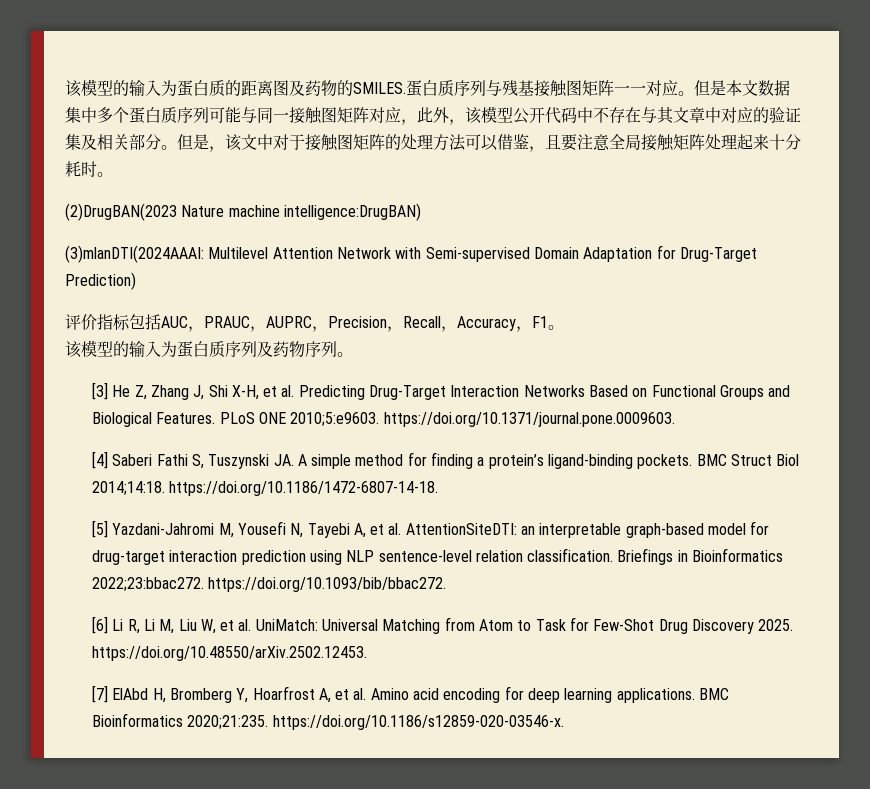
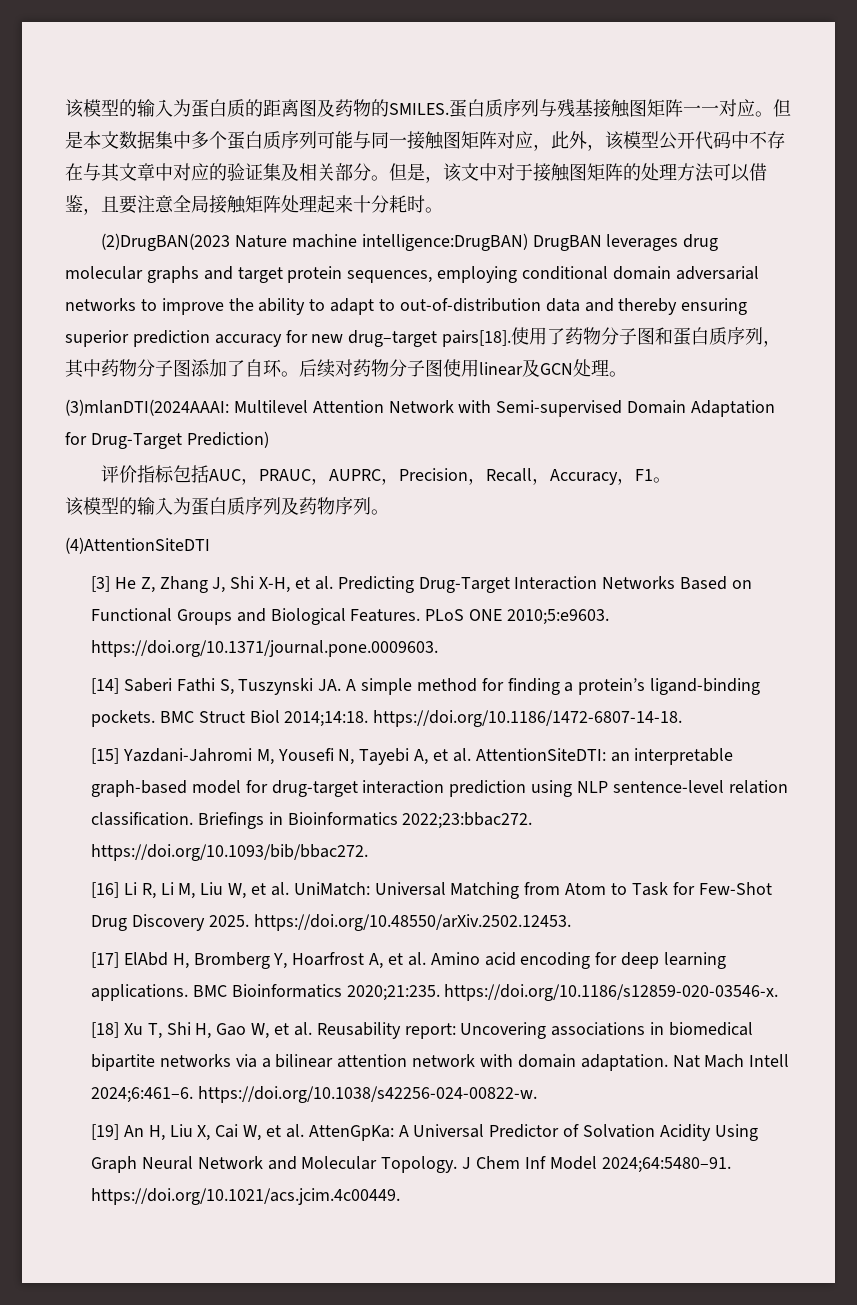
- (2)DrugBAN(2023 Nature machine intelligence:DrugBAN)
+ (2)DrugBAN(2023 Nature machine intelligence:DrugBAN) DrugBAN leverages drug molecular graphs and target protein sequences, employing conditional domain adversarial networks to improve the ability to adapt to out-of-distribution data and thereby ensuring superior prediction accuracy for new drug–target pairs[18].使用了药物分子图和蛋白质序列，其中药物分子图添加了自环。后续对药物分子图使用linear及GCN处理。
+ (4)AttentionSiteDTI
- [4] Saberi Fathi S, Tuszynski JA. A simple method for finding a protein’s ligand-binding pockets.
+ [14] Saberi Fathi S, Tuszynski JA. A simple method for finding a protein’s ligand-binding pockets.
- [5] Yazdani-Jahromi M, Yousefi N, Tayebi A, et al. AttentionSiteDTI: an interpretable graph-based model for drug-target interaction prediction using NLP sentence-level relation classification.
+ [15] Yazdani-Jahromi M, Yousefi N, Tayebi A, et al. AttentionSiteDTI: an interpretable graph-based model for drug-target interaction prediction using NLP sentence-level relation classification.
- [6] Li R, Li M, Liu W, et al. UniMatch: Universal Matching from Atom to Task for Few-Shot Drug Discovery 2025. https://doi.org/10.48550/arXiv.2502.12453.
+ [16] Li R, Li M, Liu W, et al. UniMatch: Universal Matching from Atom to Task for Few-Shot Drug Discovery 2025. https://doi.org/10.48550/arXiv.2502.12453.
- [7] ElAbd H, Bromberg Y, Hoarfrost A, et al. Amino acid encoding for deep learning applications.
+ [17] ElAbd H, Bromberg Y, Hoarfrost A, et al. Amino acid encoding for deep learning applications.
+ [18] Xu T, Shi H, Gao W, et al. Reusability report: Uncovering associations in biomedical bipartite networks via a bilinear attention network with domain adaptation. Nat Mach Intell 2024;6:461–6. https://doi.org/10.1038/s42256-024-00822-w.
+ [19] An H, Liu X, Cai W, et al. AttenGpKa: A Universal Predictor of Solvation Acidity Using Graph Neural Network and Molecular Topology. J Chem Inf Model 2024;64:5480–91. https://doi.org/10.1021/acs.jcim.4c00449.

